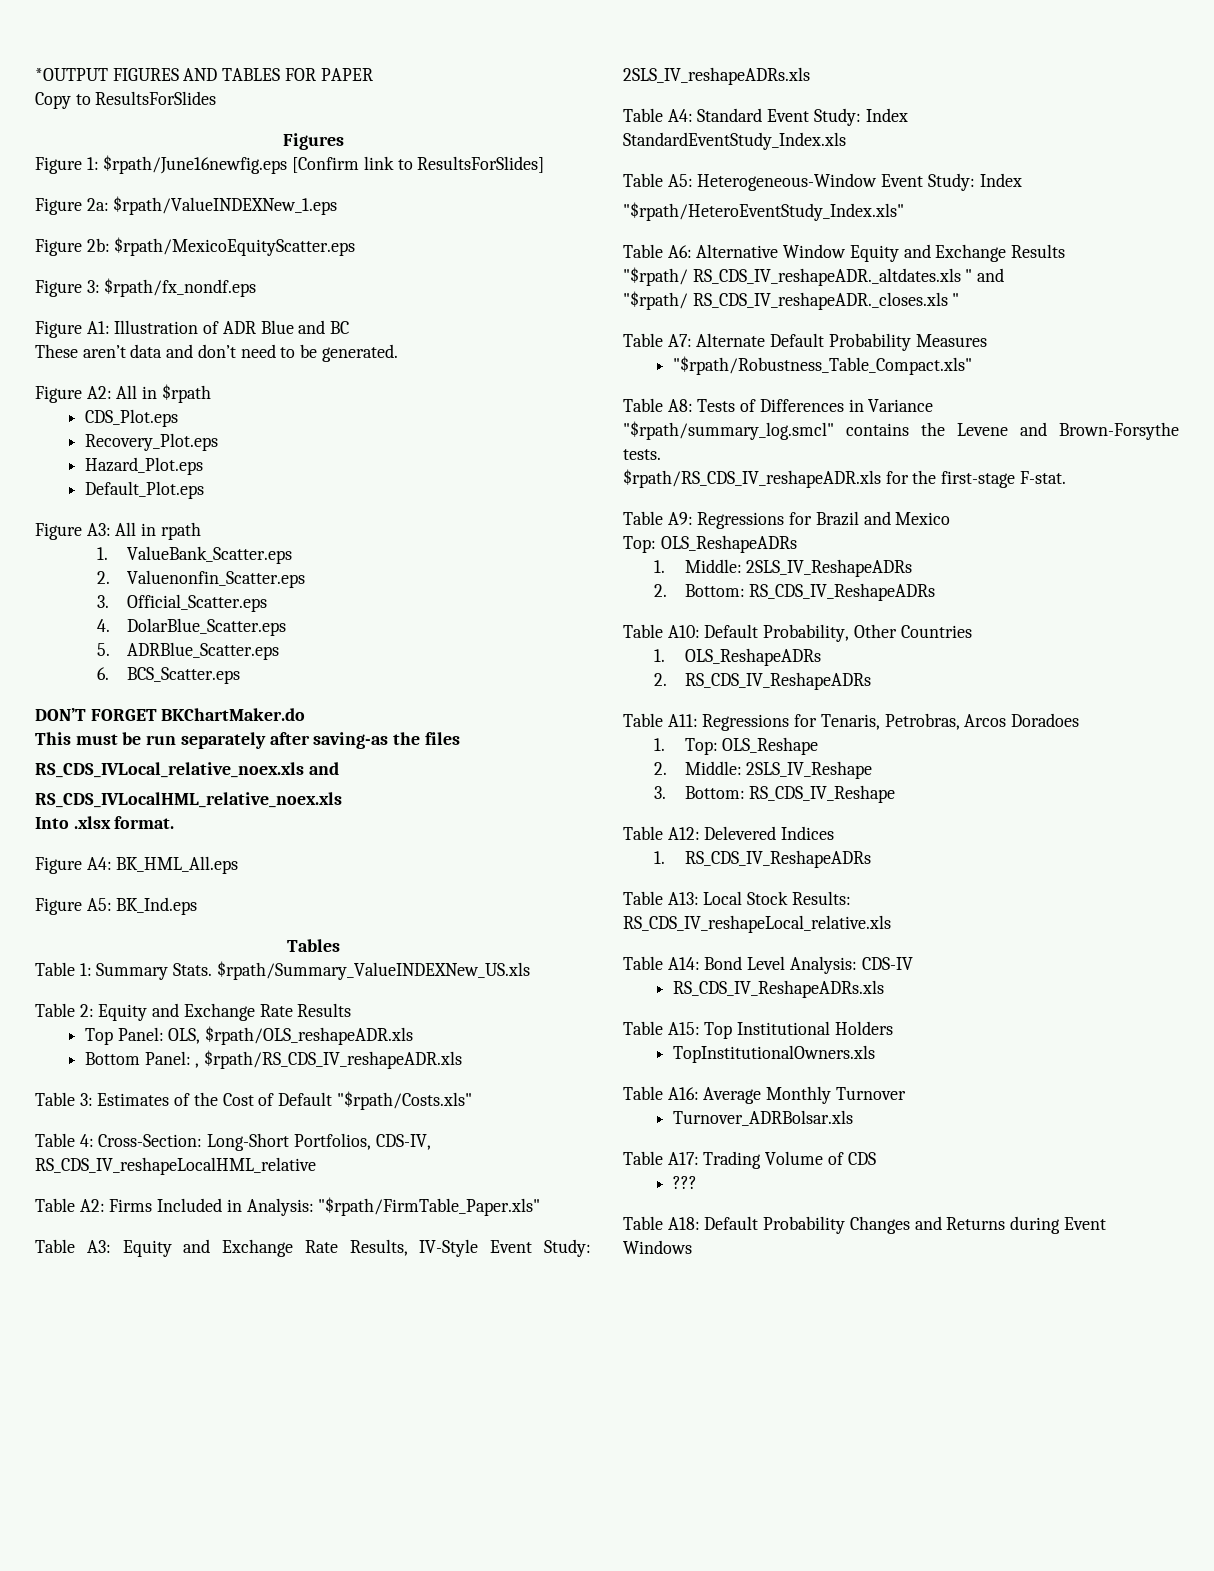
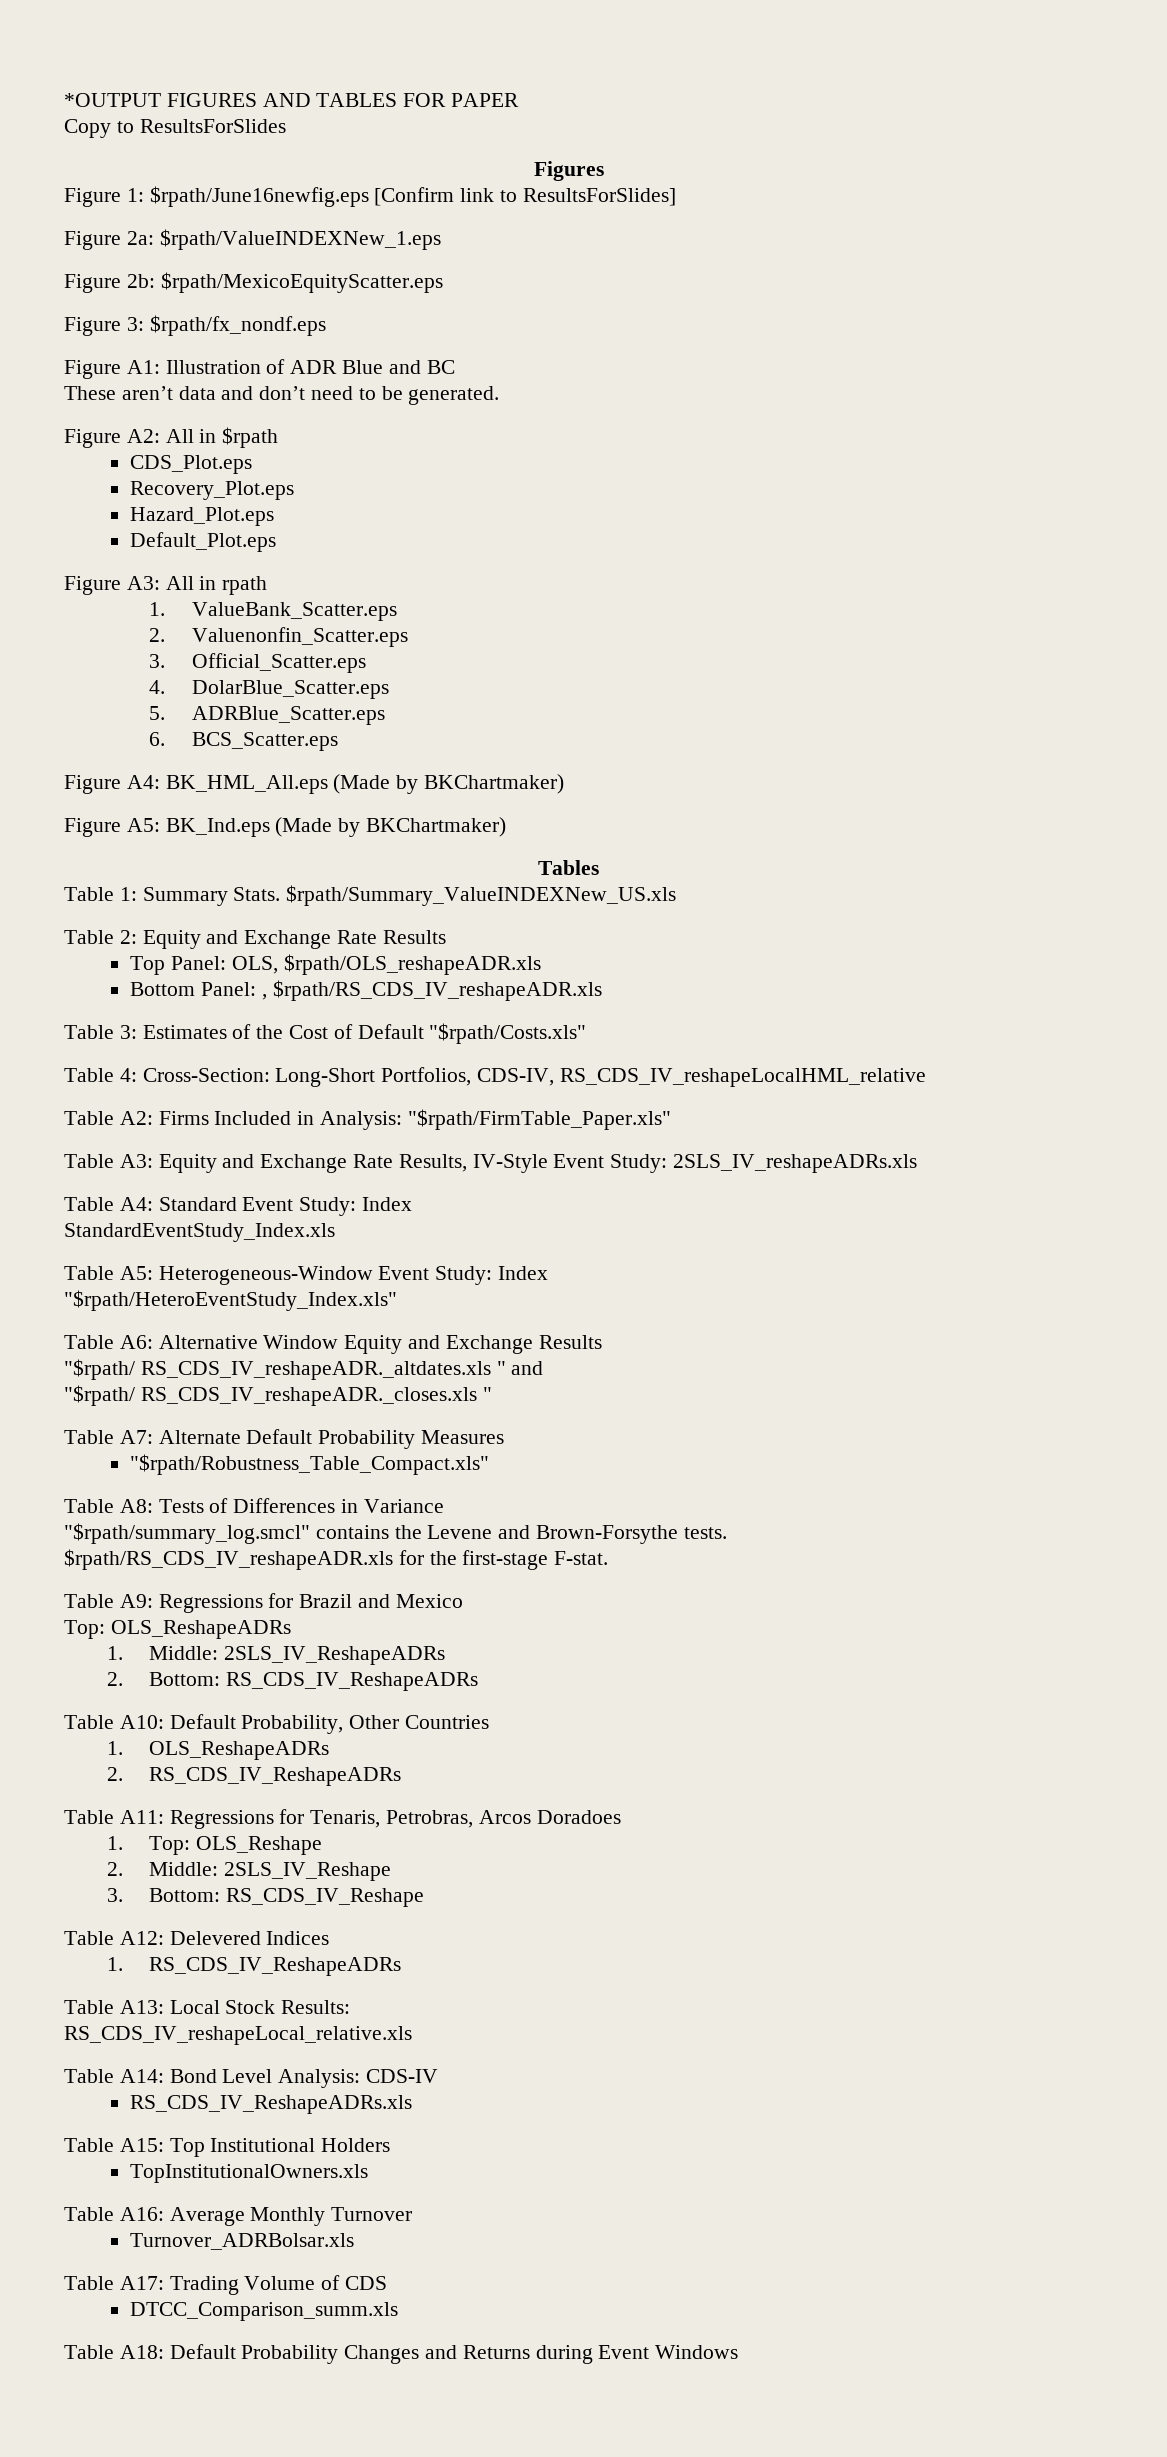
- DON’T FORGET BKChartMaker.do
- This must be run separately after saving-as the files
- RS_CDS_IVLocal_relative_noex.xls and
- RS_CDS_IVLocalHML_relative_noex.xls
- Into .xlsx format.
- Figure A4: BK_HML_All.eps
+ Figure A4: BK_HML_All.eps (Made by BKChartmaker)
- Figure A5: BK_Ind.eps
+ Figure A5: BK_Ind.eps (Made by BKChartmaker)
- ???
+ DTCC_Comparison_summ.xls

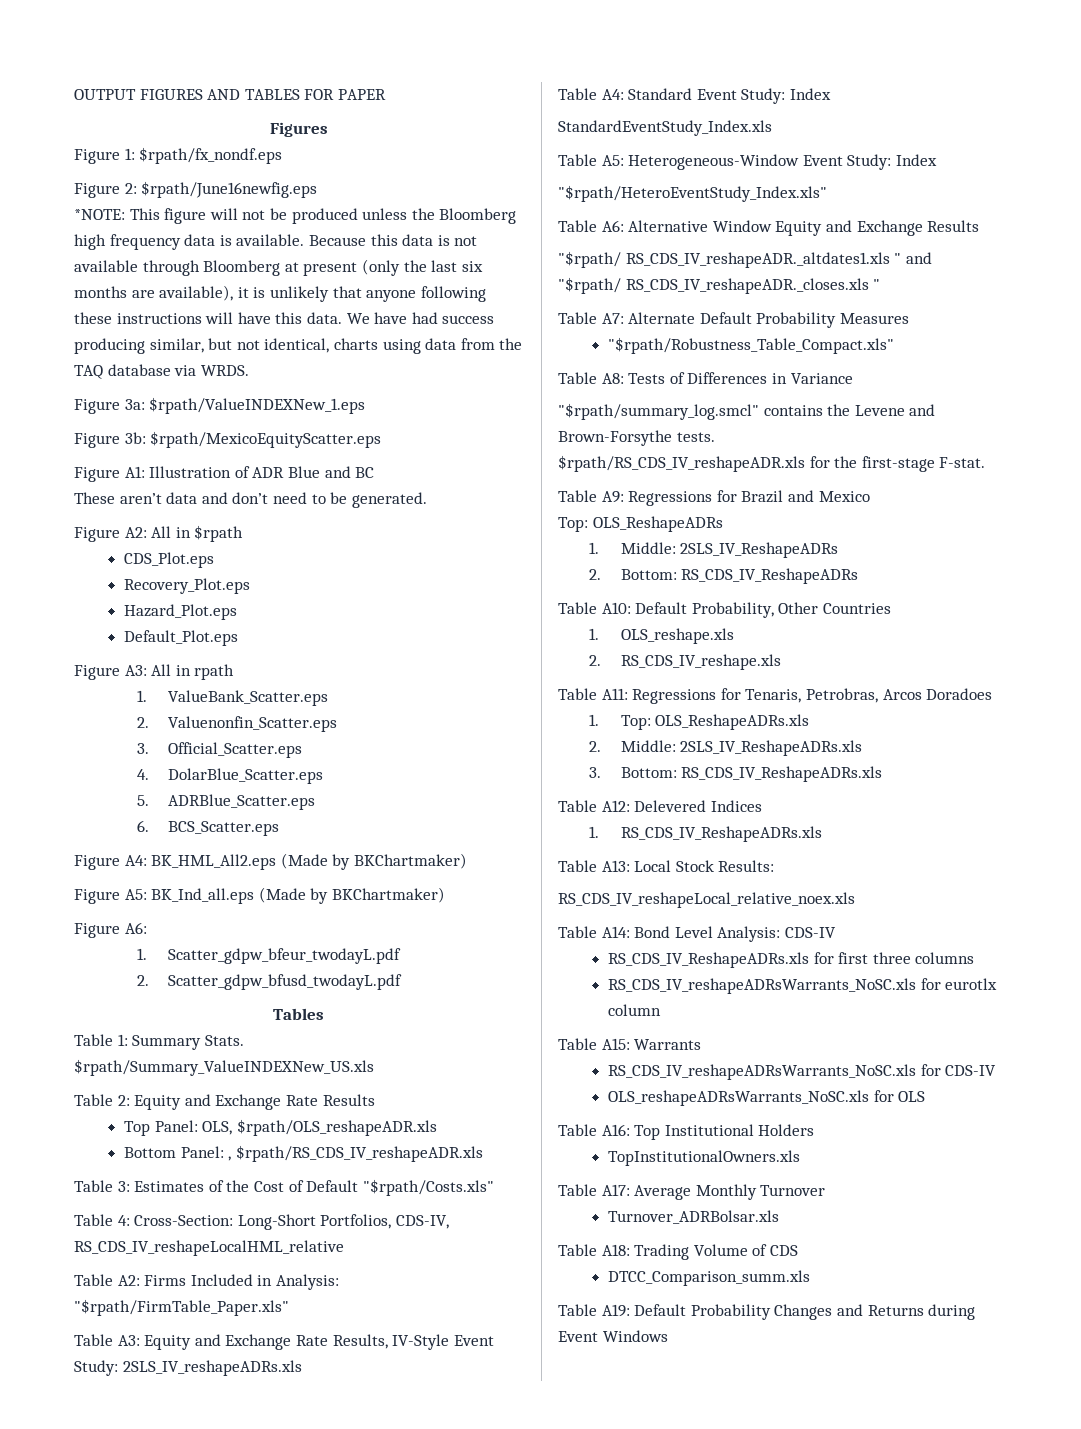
- *OUTPUT FIGURES AND TABLES FOR PAPER
+ OUTPUT FIGURES AND TABLES FOR PAPER
- Copy to ResultsForSlides
- Figure 1: $rpath/June16newfig.eps [Confirm link to ResultsForSlides]
- Figure 2a: $rpath/ValueINDEXNew_1.eps
+ Figure 1: $rpath/fx_nondf.eps
+ Figure 2: $rpath/June16newfig.eps
+ *NOTE: This figure will not be produced unless the Bloomberg high frequency data is available. Because this data is not available through Bloomberg at present (only the last six months are available), it is unlikely that anyone following these instructions will have this data. We have had success producing similar, but not identical, charts using data from the TAQ database via WRDS.
+ Figure 3a: $rpath/ValueINDEXNew_1.eps
- Figure 2b: $rpath/MexicoEquityScatter.eps
+ Figure 3b: $rpath/MexicoEquityScatter.eps
- Figure 3: $rpath/fx_nondf.eps
- Figure A4: BK_HML_All.eps (Made by BKChartmaker)
+ Figure A4: BK_HML_All2.eps (Made by BKChartmaker)
- Figure A5: BK_Ind.eps (Made by BKChartmaker)
+ Figure A5: BK_Ind_all.eps (Made by BKChartmaker)
+ Figure A6:
+ 1. Scatter_gdpw_bfeur_twodayL.pdf
+ 2. Scatter_gdpw_bfusd_twodayL.pdf
- "$rpath/ RS_CDS_IV_reshapeADR._altdates.xls " and
+ "$rpath/ RS_CDS_IV_reshapeADR._altdates1.xls " and
- 1. OLS_ReshapeADRs
- 2. RS_CDS_IV_ReshapeADRs
+ 1. OLS_reshape.xls
+ 2. RS_CDS_IV_reshape.xls
- 1. Top: OLS_Reshape
+ 1. Top: OLS_ReshapeADRs.xls
- 2. Middle: 2SLS_IV_Reshape
+ 2. Middle: 2SLS_IV_ReshapeADRs.xls
- 3. Bottom: RS_CDS_IV_Reshape
+ 3. Bottom: RS_CDS_IV_ReshapeADRs.xls
- 1. RS_CDS_IV_ReshapeADRs
+ 1. RS_CDS_IV_ReshapeADRs.xls
- RS_CDS_IV_reshapeLocal_relative.xls
+ RS_CDS_IV_reshapeLocal_relative_noex.xls
- RS_CDS_IV_ReshapeADRs.xls
- Table A15: Top Institutional Holders
+ RS_CDS_IV_ReshapeADRs.xls for first three columns
+ RS_CDS_IV_reshapeADRsWarrants_NoSC.xls for eurotlx column
+ Table A15: Warrants
+ RS_CDS_IV_reshapeADRsWarrants_NoSC.xls for CDS-IV
+ OLS_reshapeADRsWarrants_NoSC.xls for OLS
+ Table A16: Top Institutional Holders
- Table A16: Average Monthly Turnover
+ Table A17: Average Monthly Turnover
- Table A17: Trading Volume of CDS
+ Table A18: Trading Volume of CDS
- Table A18: Default Probability Changes and Returns during Event Windows
+ Table A19: Default Probability Changes and Returns during Event Windows

